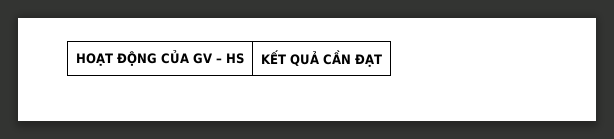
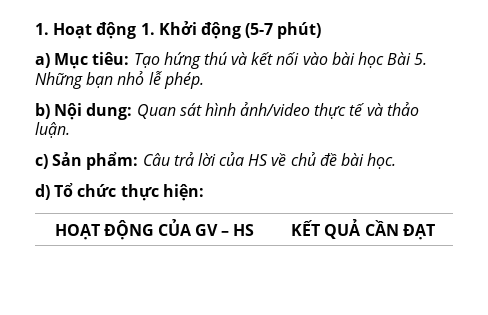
+ 1. Hoạt động 1. Khởi động (5-7 phút)
+ a) Mục tiêu: Tạo hứng thú và kết nối vào bài học Bài 5. Những bạn nhỏ lễ phép.
+ b) Nội dung: Quan sát hình ảnh/video thực tế và thảo luận.
+ c) Sản phẩm: Câu trả lời của HS về chủ đề bài học.
+ d) Tổ chức thực hiện:

